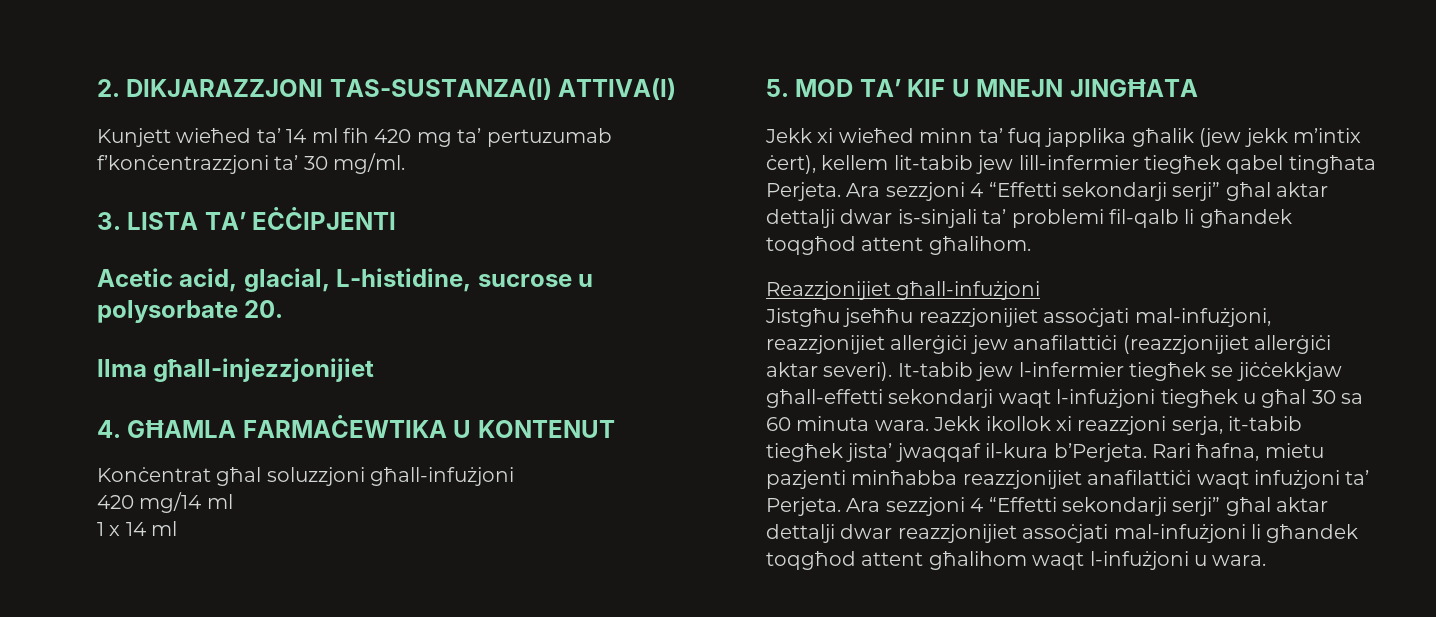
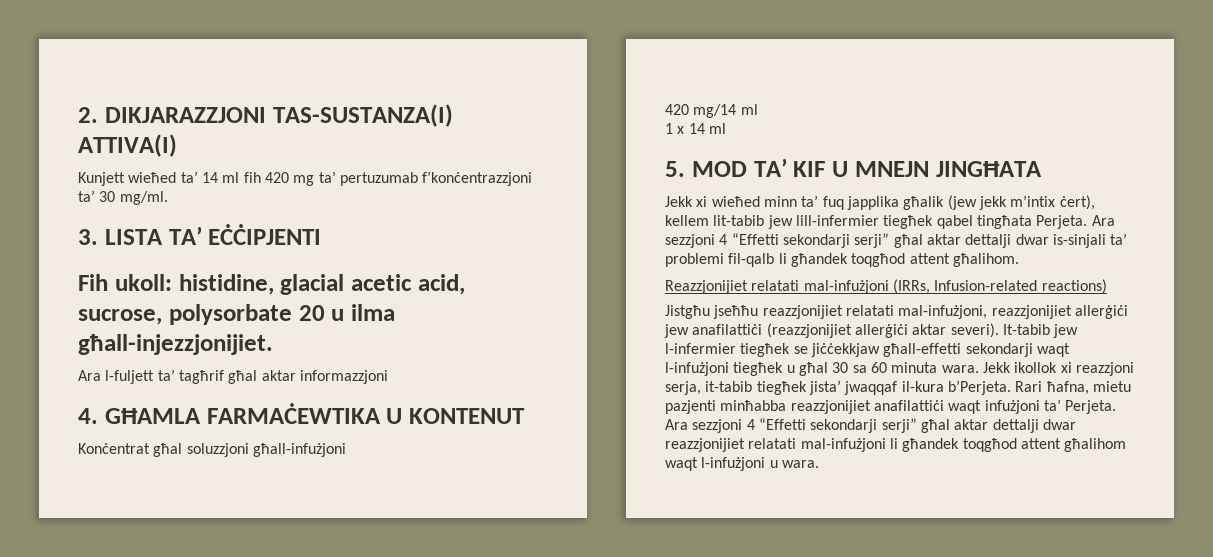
- Acetic acid, glacial, L-histidine, sucrose u polysorbate 20.
- Ilma għall-injezzjonijiet
+ Fih ukoll: histidine, glacial acetic acid, sucrose, polysorbate 20 u ilma għall-injezzjonijiet.
+ Ara l-fuljett ta’ tagħrif għal aktar informazzjoni
- Reazzjonijiet għall-infużjoni
+ Reazzjonijiet relatati mal-infużjoni (IRRs, Infusion-related reactions)
- Jistgħu jseħħu reazzjonijiet assoċjati mal-infużjoni, reazzjonijiet allerġiċi jew anafilattiċi (reazzjonijiet allerġiċi aktar severi).
+ Jistgħu jseħħu reazzjonijiet relatati mal-infużjoni, reazzjonijiet allerġiċi jew anafilattiċi (reazzjonijiet allerġiċi aktar severi).
- Ara sezzjoni 4 “Effetti sekondarji serji” għal aktar dettalji dwar reazzjonijiet assoċjati mal-infużjoni li għandek toqgħod attent għalihom waqt l-infużjoni u wara.
+ Ara sezzjoni 4 “Effetti sekondarji serji” għal aktar dettalji dwar reazzjonijiet relatati mal-infużjoni li għandek toqgħod attent għalihom waqt l-infużjoni u wara.

